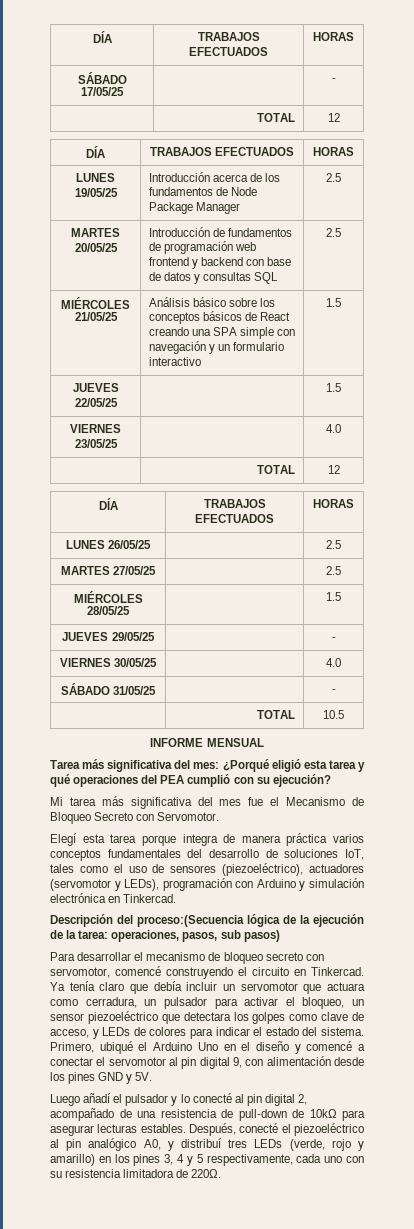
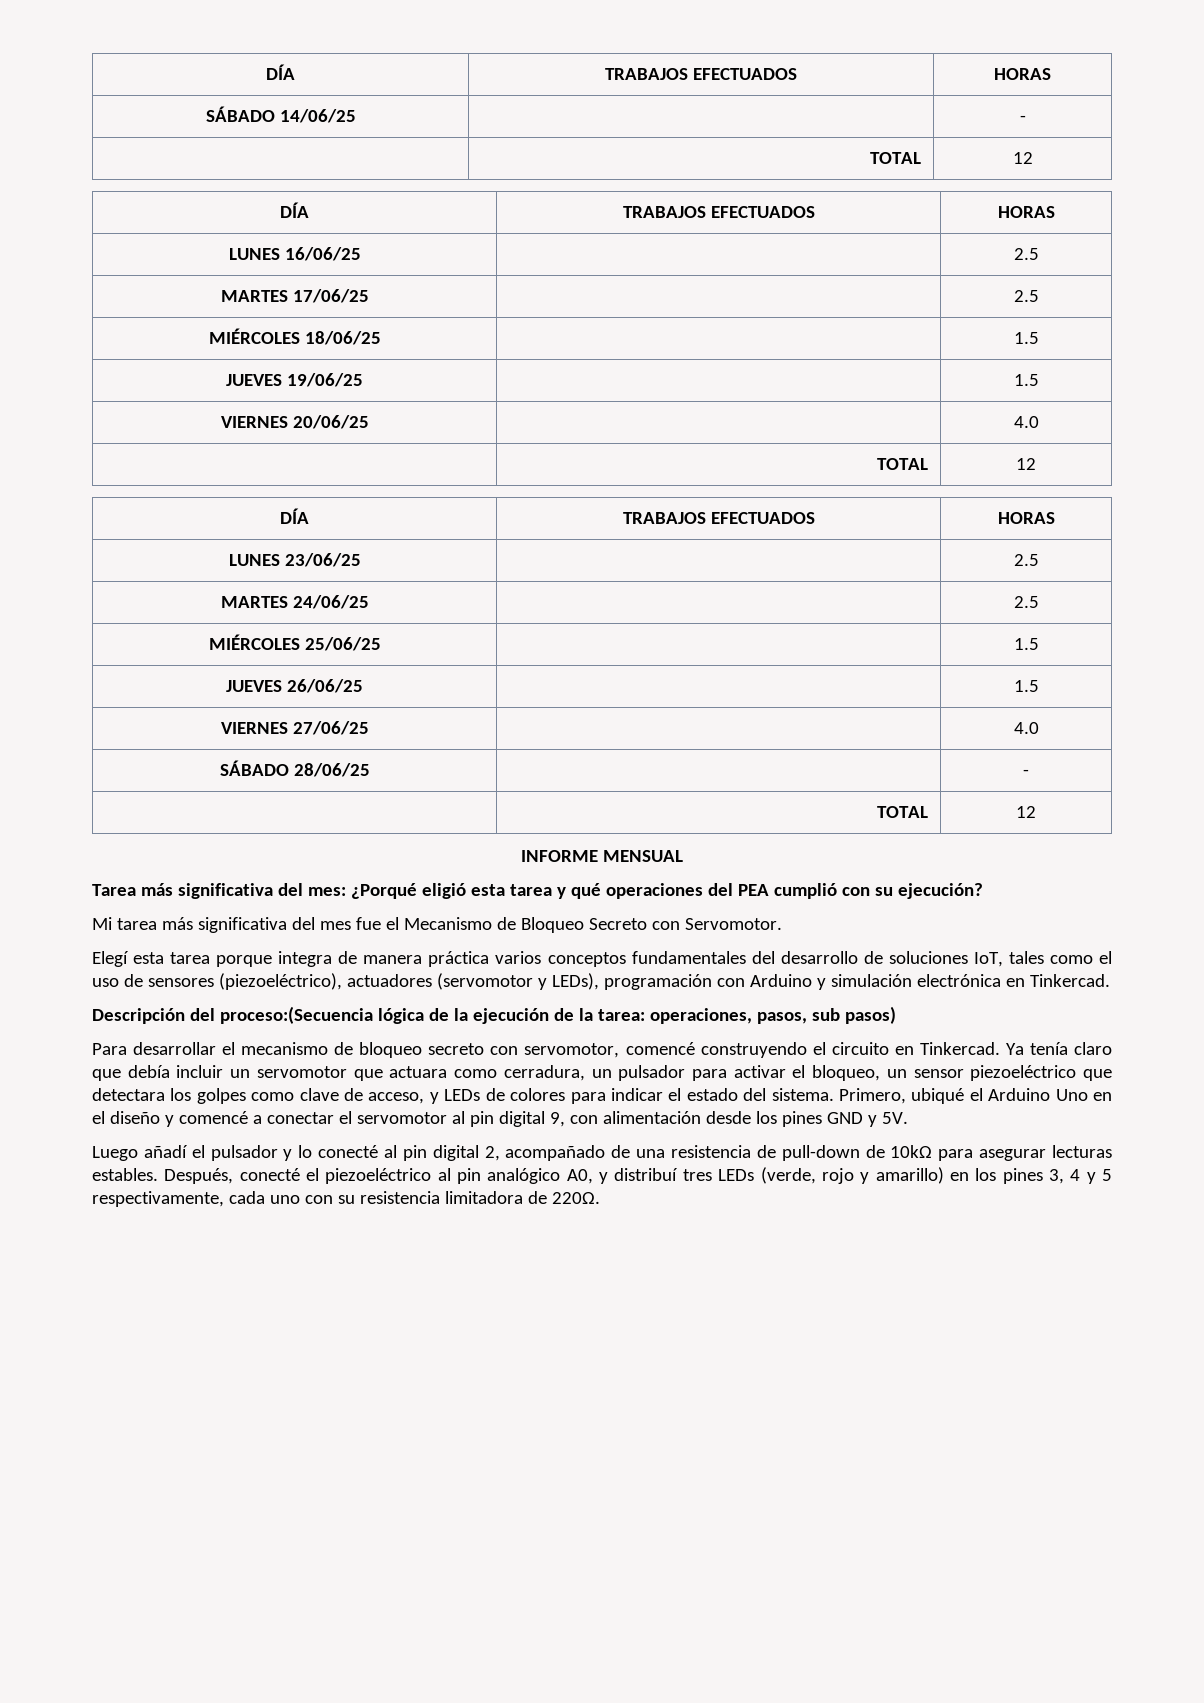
- SÁBADO 17/05/25 | | -
+ SÁBADO 14/06/25 | | -
- LUNES 19/05/25 | Introducción acerca de los fundamentos de Node Package Manager | 2.5
- MARTES 20/05/25 | Introducción de fundamentos de programación web frontend y backend con base de datos y consultas SQL | 2.5
- MIÉRCOLES 21/05/25 | Análisis básico sobre los conceptos básicos de React creando una SPA simple con navegación y un formulario interactivo | 1.5
- JUEVES 22/05/25 | | 1.5
- VIERNES 23/05/25 | | 4.0
+ LUNES 16/06/25 | | 2.5
+ MARTES 17/06/25 | | 2.5
+ MIÉRCOLES 18/06/25 | | 1.5
+ JUEVES 19/06/25 | | 1.5
+ VIERNES 20/06/25 | | 4.0
- LUNES 26/05/25 | | 2.5
- MARTES 27/05/25 | | 2.5
- MIÉRCOLES 28/05/25 | | 1.5
- JUEVES 29/05/25 | | -
- VIERNES 30/05/25 | | 4.0
+ LUNES 23/06/25 | | 2.5
+ MARTES 24/06/25 | | 2.5
+ MIÉRCOLES 25/06/25 | | 1.5
+ JUEVES 26/06/25 | | 1.5
+ VIERNES 27/06/25 | | 4.0
- SÁBADO 31/05/25 | | -
- | TOTAL | 10.5
+ SÁBADO 28/06/25 | | -
+ | TOTAL | 12

